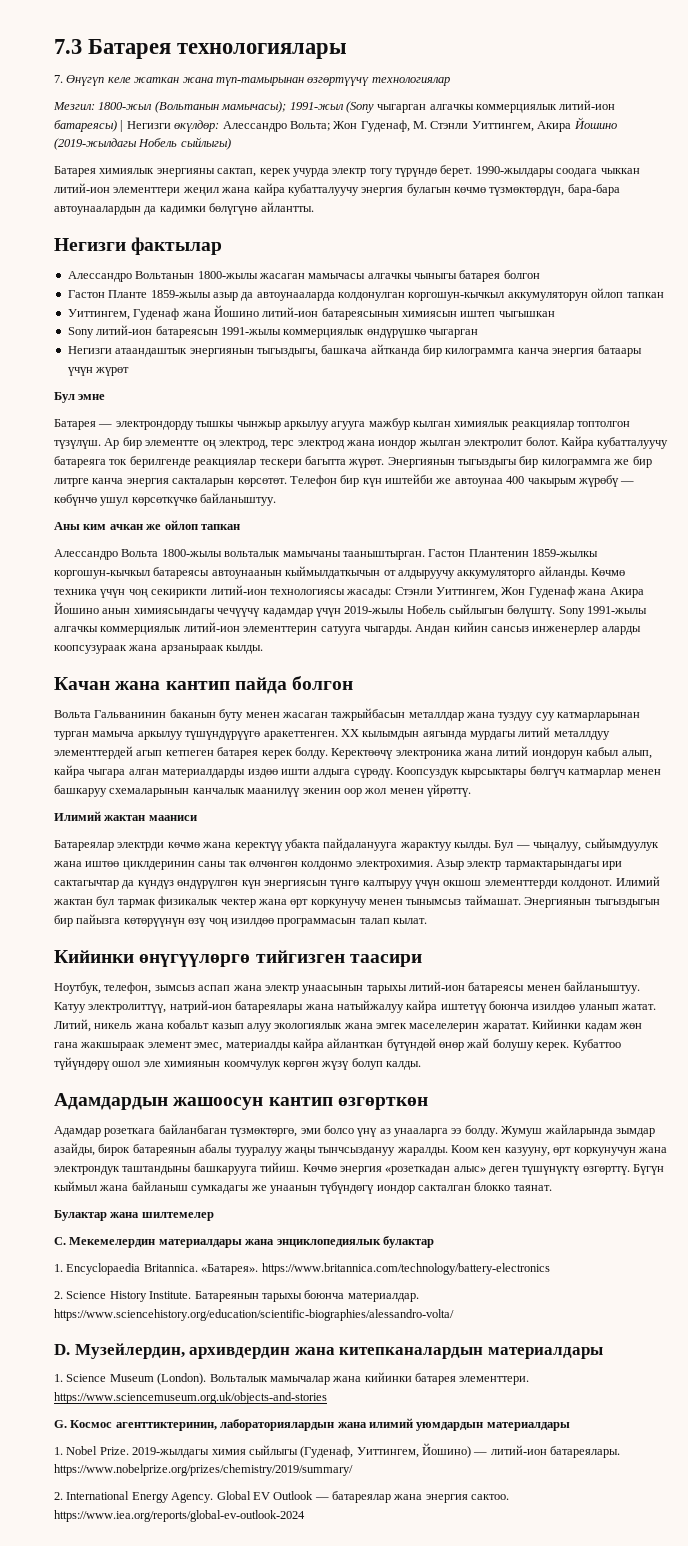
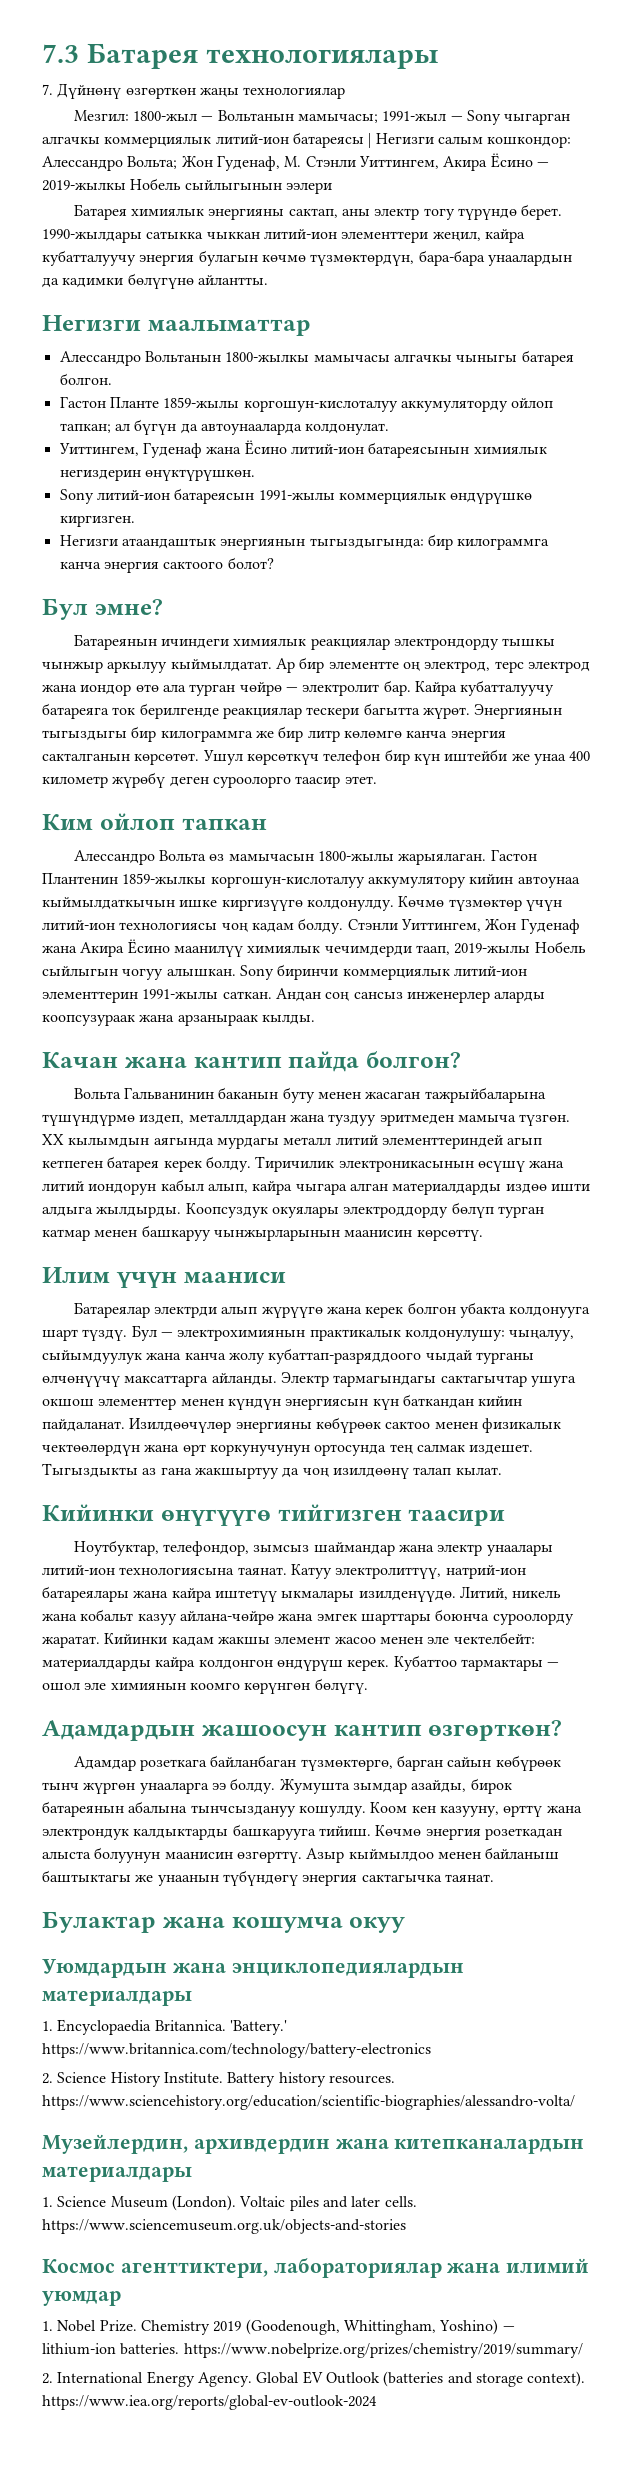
- 7. Өнүгүп келе жаткан жана түп-тамырынан өзгөртүүчү технологиялар
- Мезгил: 1800-жыл (Вольтанын мамычасы); 1991-жыл (Sony чыгарган алгачкы коммерциялык литий-ион батареясы) | Негизги өкүлдөр: Алессандро Вольта; Жон Гуденаф, М. Стэнли Уиттингем, Акира Йошино (2019-жылдагы Нобель сыйлыгы)
+ 7. Дүйнөнү өзгөрткөн жаңы технологиялар
+ Мезгил: 1800-жыл — Вольтанын мамычасы; 1991-жыл — Sony чыгарган алгачкы коммерциялык литий-ион батареясы | Негизги салым кошкондор: Алессандро Вольта; Жон Гуденаф, М. Стэнли Уиттингем, Акира Ёсино — 2019-жылкы Нобель сыйлыгынын ээлери
- Батарея химиялык энергияны сактап, керек учурда электр тогу түрүндө берет.
+ Батарея химиялык энергияны сактап, аны электр тогу түрүндө берет.
- 1990-жылдары соодага чыккан литий-ион элементтери жеңил жана кайра кубатталуучу энергия булагын көчмө түзмөктөрдүн, бара-бара автоунаалардын да кадимки бөлүгүнө айлантты.
+ 1990-жылдары сатыкка чыккан литий-ион элементтери жеңил, кайра кубатталуучу энергия булагын көчмө түзмөктөрдүн, бара-бара унаалардын да кадимки бөлүгүнө айлантты.
- Негизги фактылар
+ Негизги маалыматтар
- Алессандро Вольтанын 1800-жылы жасаган мамычасы алгачкы чыныгы батарея болгон
+ Алессандро Вольтанын 1800-жылкы мамычасы алгачкы чыныгы батарея болгон.
- Гастон Планте 1859-жылы азыр да автоунааларда колдонулган коргошун-кычкыл аккумуляторун ойлоп тапкан
+ Гастон Планте 1859-жылы коргошун-кислоталуу аккумуляторду ойлоп тапкан; ал бүгүн да автоунааларда колдонулат.
- Уиттингем, Гуденаф жана Йошино литий-ион батареясынын химиясын иштеп чыгышкан
+ Уиттингем, Гуденаф жана Ёсино литий-ион батареясынын химиялык негиздерин өнүктүрүшкөн.
- Sony литий-ион батареясын 1991-жылы коммерциялык өндүрүшкө чыгарган
+ Sony литий-ион батареясын 1991-жылы коммерциялык өндүрүшкө киргизген.
- Негизги атаандаштык энергиянын тыгыздыгы, башкача айтканда бир килограммга канча энергия батаары үчүн жүрөт
- Бул эмне
- Батарея — электрондорду тышкы чынжыр аркылуу агууга мажбур кылган химиялык реакциялар топтолгон түзүлүш.
+ Негизги атаандаштык энергиянын тыгыздыгында: бир килограммга канча энергия сактоого болот?
+ Бул эмне?
+ Батареянын ичиндеги химиялык реакциялар электрондорду тышкы чынжыр аркылуу кыймылдатат.
- Ар бир элементте оң электрод, терс электрод жана иондор жылган электролит болот.
+ Ар бир элементте оң электрод, терс электрод жана иондор өтө ала турган чөйрө — электролит бар.
- Энергиянын тыгыздыгы бир килограммга же бир литрге канча энергия сакталарын көрсөтөт. Телефон бир күн иштейби же автоунаа 400 чакырым жүрөбү — көбүнчө ушул көрсөткүчкө байланыштуу.
- Аны ким ачкан же ойлоп тапкан
- Алессандро Вольта 1800-жылы вольталык мамычаны тааныштырган. Гастон Плантенин 1859-жылкы коргошун-кычкыл батареясы автоунаанын кыймылдаткычын от алдыруучу аккумуляторго айланды. Көчмө техника үчүн чоң секирикти литий-ион технологиясы жасады: Стэнли Уиттингем, Жон Гуденаф жана Акира Йошино анын химиясындагы чечүүчү кадамдар үчүн 2019-жылы Нобель сыйлыгын бөлүштү. Sony 1991-жылы алгачкы коммерциялык литий-ион элементтерин сатууга чыгарды. Андан кийин сансыз инженерлер аларды коопсузураак жана арзаныраак кылды.
+ Энергиянын тыгыздыгы бир килограммга же бир литр көлөмгө канча энергия сакталганын көрсөтөт. Ушул көрсөткүч телефон бир күн иштейби же унаа 400 километр жүрөбү деген суроолорго таасир этет.
+ Ким ойлоп тапкан
+ Алессандро Вольта өз мамычасын 1800-жылы жарыялаган. Гастон Плантенин 1859-жылкы коргошун-кислоталуу аккумулятору кийин автоунаа кыймылдаткычын ишке киргизүүгө колдонулду. Көчмө түзмөктөр үчүн литий-ион технологиясы чоң кадам болду. Стэнли Уиттингем, Жон Гуденаф жана Акира Ёсино маанилүү химиялык чечимдерди таап, 2019-жылы Нобель сыйлыгын чогуу алышкан. Sony биринчи коммерциялык литий-ион элементтерин 1991-жылы саткан. Андан соң сансыз инженерлер аларды коопсузураак жана арзаныраак кылды.
- Качан жана кантип пайда болгон
+ Качан жана кантип пайда болгон?
- Вольта Гальванинин баканын буту менен жасаган тажрыйбасын металлдар жана туздуу суу катмарларынан турган мамыча аркылуу түшүндүрүүгө аракеттенген.
+ Вольта Гальванинин баканын буту менен жасаган тажрыйбаларына түшүндүрмө издеп, металлдардан жана туздуу эритмеден мамыча түзгөн.
- XX кылымдын аягында мурдагы литий металлдуу элементтердей агып кетпеген батарея керек болду.
+ XX кылымдын аягында мурдагы металл литий элементтериндей агып кетпеген батарея керек болду.
- Керектөөчү электроника жана литий иондорун кабыл алып, кайра чыгара алган материалдарды издөө ишти алдыга сүрөдү. Коопсуздук кырсыктары бөлгүч катмарлар менен башкаруу схемаларынын канчалык маанилүү экенин оор жол менен үйрөттү.
- Илимий жактан мааниси
- Батареялар электрди көчмө жана керектүү убакта пайдаланууга жарактуу кылды. Бул — чыңалуу, сыйымдуулук жана иштөө циклдеринин саны так өлчөнгөн колдонмо электрохимия. Азыр электр тармактарындагы ири сактагычтар да күндүз өндүрүлгөн күн энергиясын түнгө калтыруу үчүн окшош элементтерди колдонот. Илимий жактан бул тармак физикалык чектер жана өрт коркунучу менен тынымсыз таймашат. Энергиянын тыгыздыгын бир пайызга көтөрүүнүн өзү чоң изилдөө программасын талап кылат.
+ Тиричилик электроникасынын өсүшү жана литий иондорун кабыл алып, кайра чыгара алган материалдарды издөө ишти алдыга жылдырды. Коопсуздук окуялары электроддорду бөлүп турган катмар менен башкаруу чынжырларынын маанисин көрсөттү.
+ Илим үчүн мааниси
+ Батареялар электрди алып жүрүүгө жана керек болгон убакта колдонууга шарт түздү. Бул — электрохимиянын практикалык колдонулушу: чыңалуу, сыйымдуулук жана канча жолу кубаттап-разряддоого чыдай турганы өлчөнүүчү максаттарга айланды. Электр тармагындагы сактагычтар ушуга окшош элементтер менен күндүн энергиясын күн баткандан кийин пайдаланат. Изилдөөчүлөр энергияны көбүрөөк сактоо менен физикалык чектөөлөрдүн жана өрт коркунучунун ортосунда тең салмак издешет. Тыгыздыкты аз гана жакшыртуу да чоң изилдөөнү талап кылат.
- Кийинки өнүгүүлөргө тийгизген таасири
+ Кийинки өнүгүүгө тийгизген таасири
- Ноутбук, телефон, зымсыз аспап жана электр унаасынын тарыхы литий-ион батареясы менен байланыштуу.
+ Ноутбуктар, телефондор, зымсыз шаймандар жана электр унаалары литий-ион технологиясына таянат.
- Катуу электролиттүү, натрий-ион батареялары жана натыйжалуу кайра иштетүү боюнча изилдөө уланып жатат. Литий, никель жана кобальт казып алуу экологиялык жана эмгек маселелерин жаратат. Кийинки кадам жөн гана жакшыраак элемент эмес, материалды кайра айланткан бүтүндөй өнөр жай болушу керек. Кубаттоо түйүндөрү ошол эле химиянын коомчулук көргөн жүзү болуп калды.
+ Катуу электролиттүү, натрий-ион батареялары жана кайра иштетүү ыкмалары изилденүүдө. Литий, никель жана кобальт казуу айлана-чөйрө жана эмгек шарттары боюнча суроолорду жаратат. Кийинки кадам жакшы элемент жасоо менен эле чектелбейт: материалдарды кайра колдонгон өндүрүш керек. Кубаттоо тармактары — ошол эле химиянын коомго көрүнгөн бөлүгү.
- Адамдардын жашоосун кантип өзгөрткөн
+ Адамдардын жашоосун кантип өзгөрткөн?
- Адамдар розеткага байланбаган түзмөктөргө, эми болсо үнү аз унааларга ээ болду.
+ Адамдар розеткага байланбаган түзмөктөргө, барган сайын көбүрөөк тынч жүргөн унааларга ээ болду.
- Жумуш жайларында зымдар азайды, бирок батареянын абалы тууралуу жаңы тынчсыздануу жаралды.
+ Жумушта зымдар азайды, бирок батареянын абалына тынчсыздануу кошулду.
- Коом кен казууну, өрт коркунучун жана электрондук таштандыны башкарууга тийиш.
+ Коом кен казууну, өрттү жана электрондук калдыктарды башкарууга тийиш.
- Көчмө энергия «розеткадан алыс» деген түшүнүктү өзгөрттү. Бүгүн кыймыл жана байланыш сумкадагы же унаанын түбүндөгү иондор сакталган блокко таянат.
- Булактар жана шилтемелер
- C. Мекемелердин материалдары жана энциклопедиялык булактар
+ Көчмө энергия розеткадан алыста болуунун маанисин өзгөрттү. Азыр кыймылдоо менен байланыш баштыктагы же унаанын түбүндөгү энергия сактагычка таянат.
+ Булактар жана кошумча окуу
+ Уюмдардын жана энциклопедиялардын материалдары
- «Батарея». https://www.britannica.com/technology/battery-electronics
+ 'Battery.' https://www.britannica.com/technology/battery-electronics
- Батареянын тарыхы боюнча материалдар. https://www.sciencehistory.org/education/scientific-biographies/alessandro-volta/
+ Battery history resources. https://www.sciencehistory.org/education/scientific-biographies/alessandro-volta/
- D. Музейлердин, архивдердин жана китепканалардын материалдары
+ Музейлердин, архивдердин жана китепканалардын материалдары
- Вольталык мамычалар жана кийинки батарея элементтери. https://www.sciencemuseum.org.uk/objects-and-stories
- G. Космос агенттиктеринин, лабораториялардын жана илимий уюмдардын материалдары
- 1. Nobel Prize. 2019-жылдагы химия сыйлыгы (Гуденаф, Уиттингем, Йошино) — литий-ион батареялары. https://www.nobelprize.org/prizes/chemistry/2019/summary/
+ Voltaic piles and later cells. https://www.sciencemuseum.org.uk/objects-and-stories
+ Космос агенттиктери, лабораториялар жана илимий уюмдар
+ 1. Nobel Prize. Chemistry 2019 (Goodenough, Whittingham, Yoshino) — lithium-ion batteries. https://www.nobelprize.org/prizes/chemistry/2019/summary/
- Global EV Outlook — батареялар жана энергия сактоо. https://www.iea.org/reports/global-ev-outlook-2024
+ Global EV Outlook (batteries and storage context). https://www.iea.org/reports/global-ev-outlook-2024

